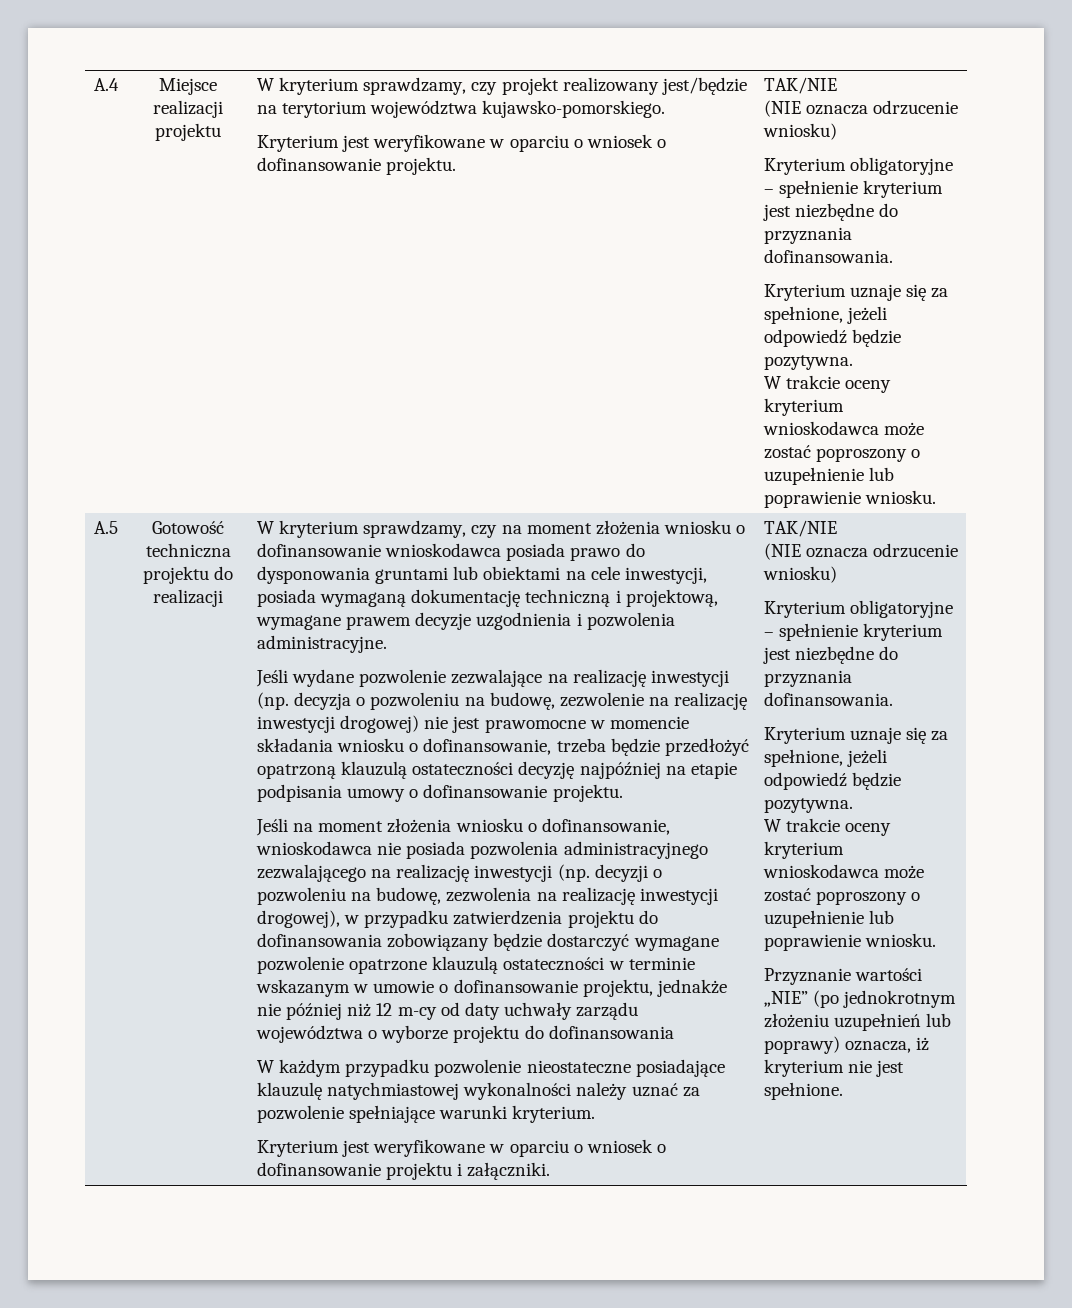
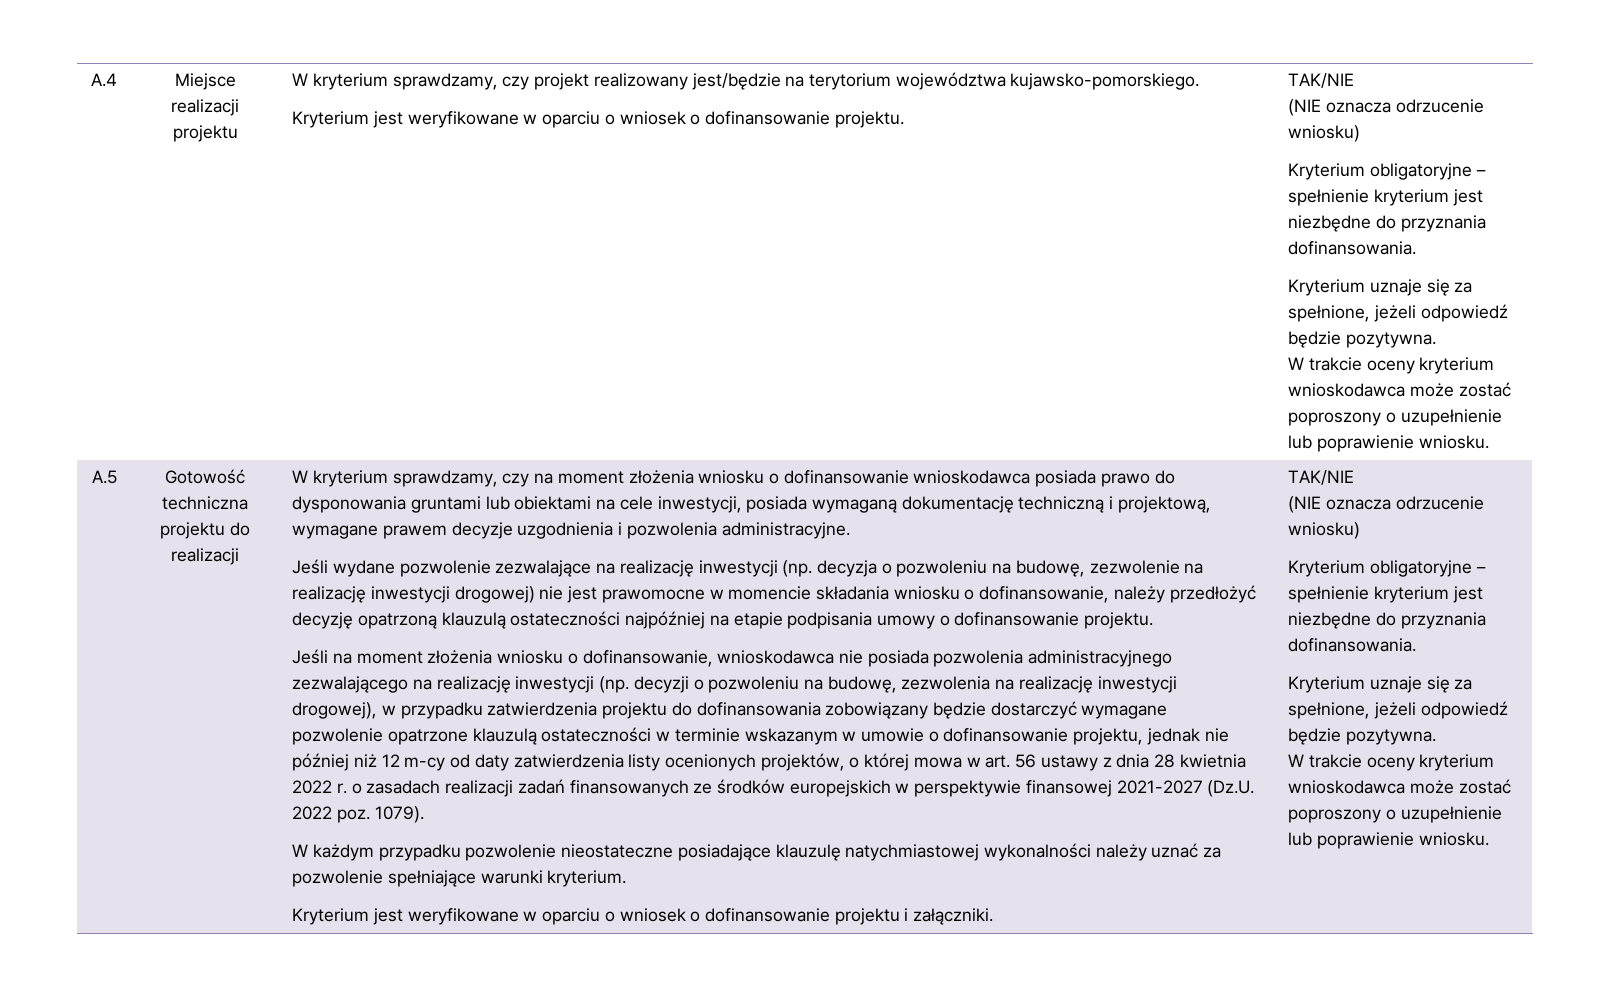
- Jeśli wydane pozwolenie zezwalające na realizację inwestycji (np. decyzja o pozwoleniu na budowę, zezwolenie na realizację inwestycji drogowej) nie jest prawomocne w momencie składania wniosku o dofinansowanie, trzeba będzie przedłożyć opatrzoną klauzulą ostateczności decyzję najpóźniej na etapie podpisania umowy o dofinansowanie projektu.
+ Jeśli wydane pozwolenie zezwalające na realizację inwestycji (np. decyzja o pozwoleniu na budowę, zezwolenie na realizację inwestycji drogowej) nie jest prawomocne w momencie składania wniosku o dofinansowanie, należy przedłożyć decyzję opatrzoną klauzulą ostateczności najpóźniej na etapie podpisania umowy o dofinansowanie projektu.
- Jeśli na moment złożenia wniosku o dofinansowanie, wnioskodawca nie posiada pozwolenia administracyjnego zezwalającego na realizację inwestycji (np. decyzji o pozwoleniu na budowę, zezwolenia na realizację inwestycji drogowej), w przypadku zatwierdzenia projektu do dofinansowania zobowiązany będzie dostarczyć wymagane pozwolenie opatrzone klauzulą ostateczności w terminie wskazanym w umowie o dofinansowanie projektu, jednakże nie później niż 12 m-cy od daty uchwały zarządu województwa o wyborze projektu do dofinansowania
+ Jeśli na moment złożenia wniosku o dofinansowanie, wnioskodawca nie posiada pozwolenia administracyjnego zezwalającego na realizację inwestycji (np. decyzji o pozwoleniu na budowę, zezwolenia na realizację inwestycji drogowej), w przypadku zatwierdzenia projektu do dofinansowania zobowiązany będzie dostarczyć wymagane pozwolenie opatrzone klauzulą ostateczności w terminie wskazanym w umowie o dofinansowanie projektu, jednak nie później niż 12 m-cy od daty zatwierdzenia listy ocenionych projektów, o której mowa w art. 56 ustawy z dnia 28 kwietnia 2022 r. o zasadach realizacji zadań finansowanych ze środków europejskich w perspektywie finansowej 2021-2027 (Dz.U. 2022 poz. 1079).
- Przyznanie wartości „NIE” (po jednokrotnym złożeniu uzupełnień lub poprawy) oznacza, iż kryterium nie jest spełnione.

